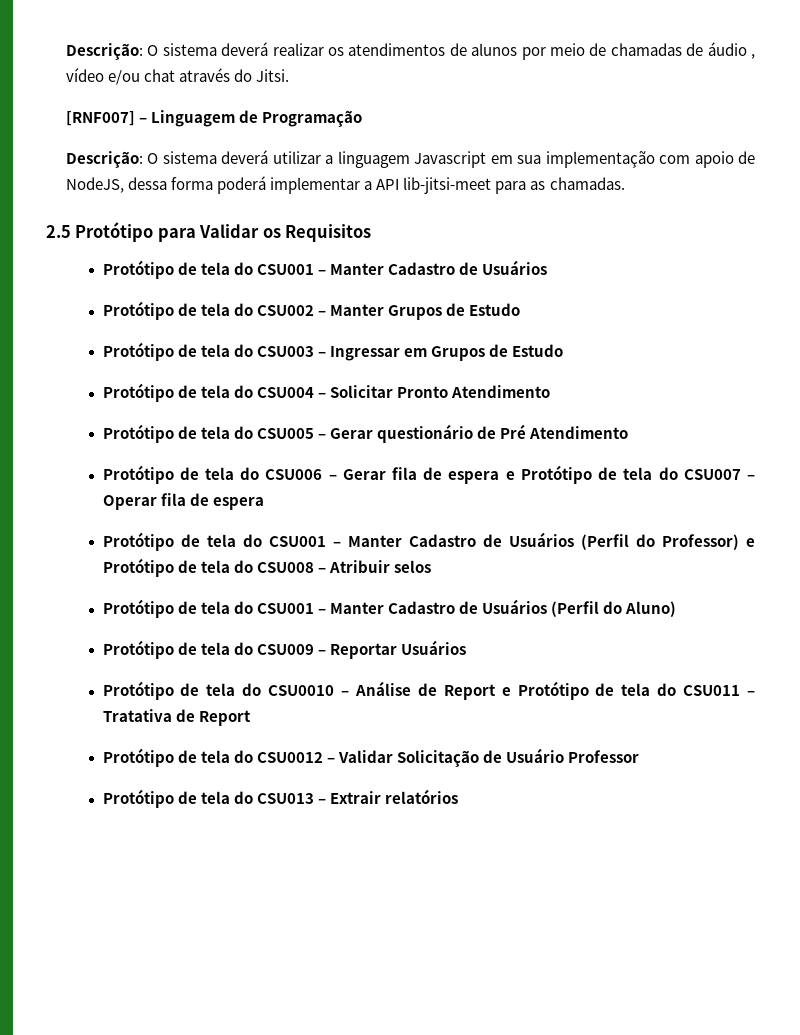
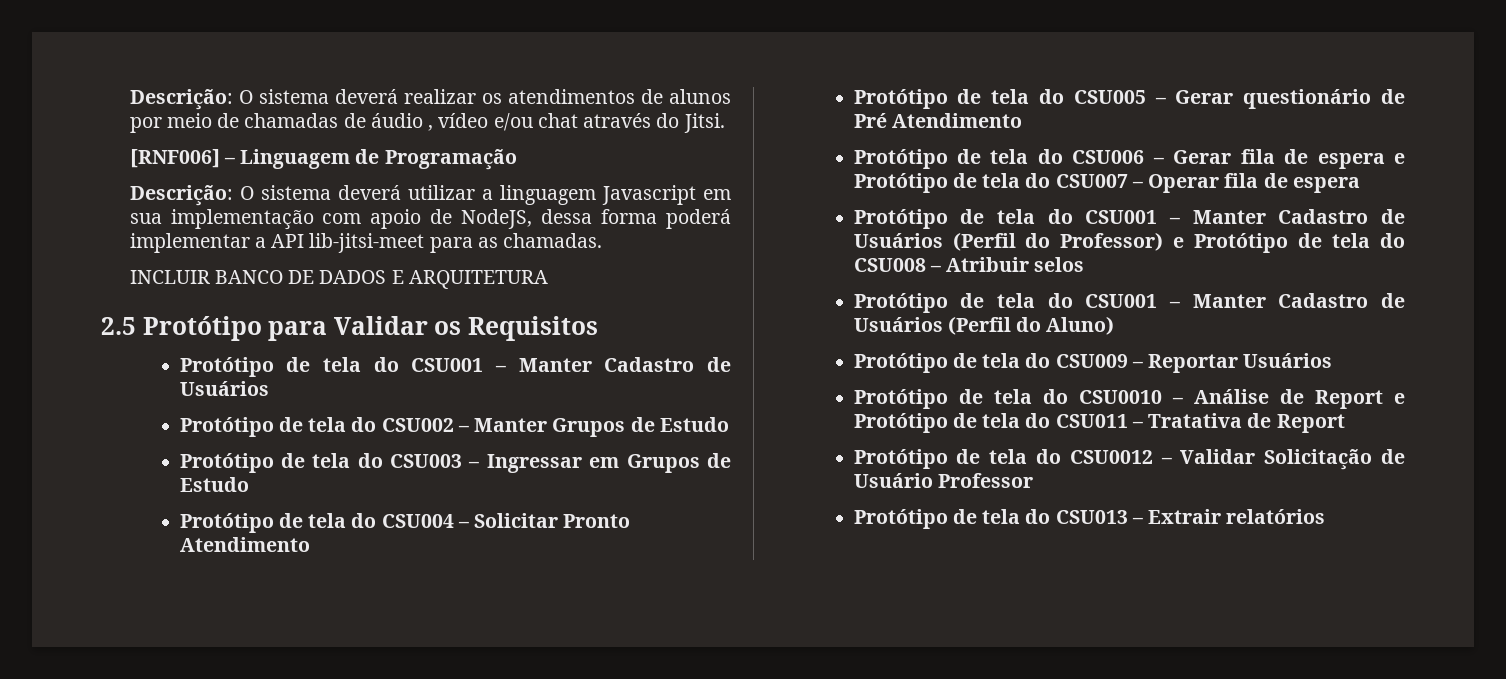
- [RNF007] – Linguagem de Programação
+ [RNF006] – Linguagem de Programação
+ INCLUIR BANCO DE DADOS E ARQUITETURA

